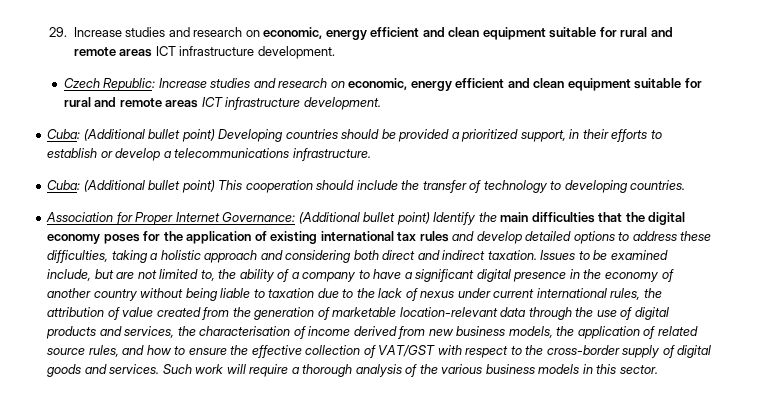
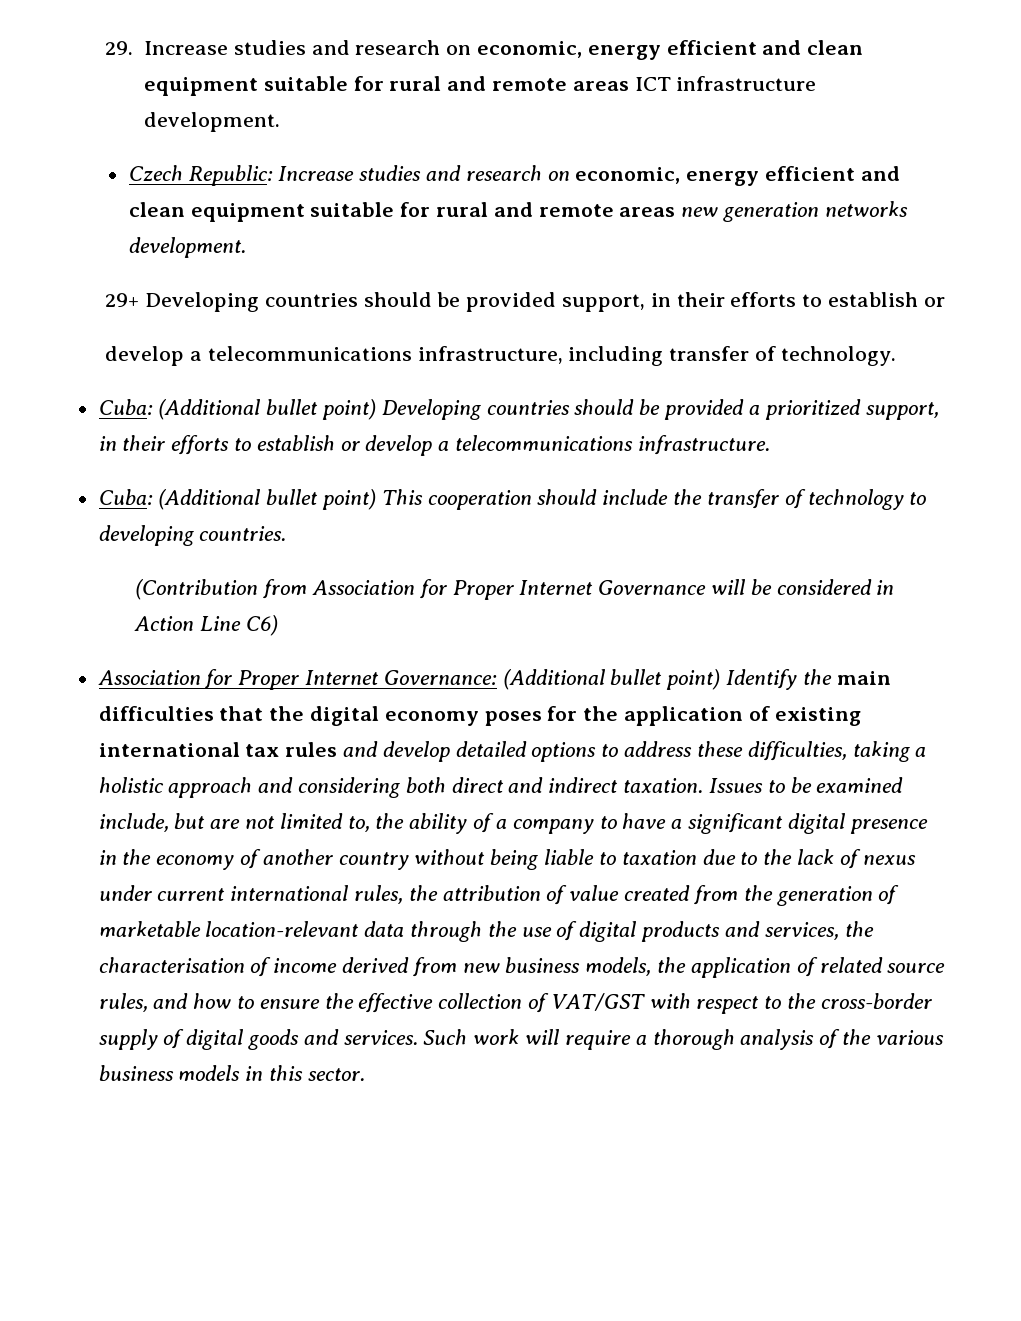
- Czech Republic: Increase studies and research on economic, energy efficient and clean equipment suitable for rural and remote areas ICT infrastructure development.
+ Czech Republic: Increase studies and research on economic, energy efficient and clean equipment suitable for rural and remote areas new generation networks development.
+ 29+ Developing countries should be provided support, in their efforts to establish or
+ develop a telecommunications infrastructure, including transfer of technology.
+ (Contribution from Association for Proper Internet Governance will be considered in Action Line C6)

